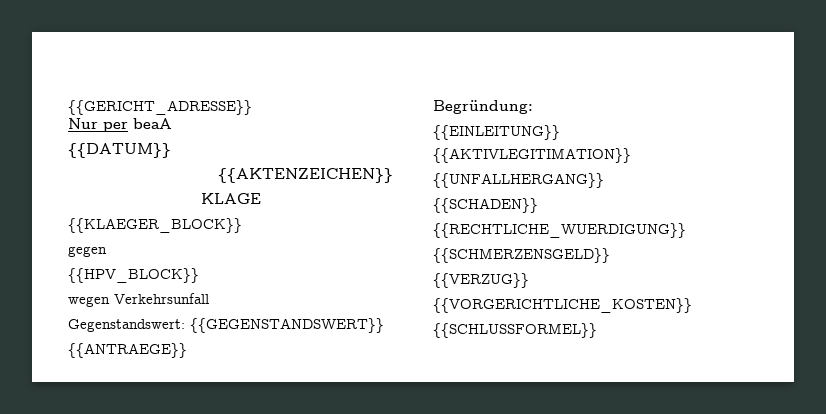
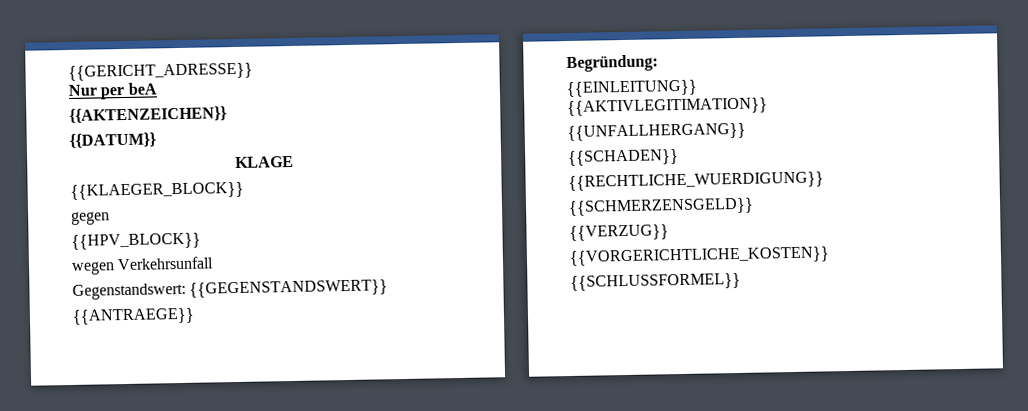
- Nur per beaA
+ Nur per beA
+ {{AKTENZEICHEN}}
- {{AKTENZEICHEN}}

